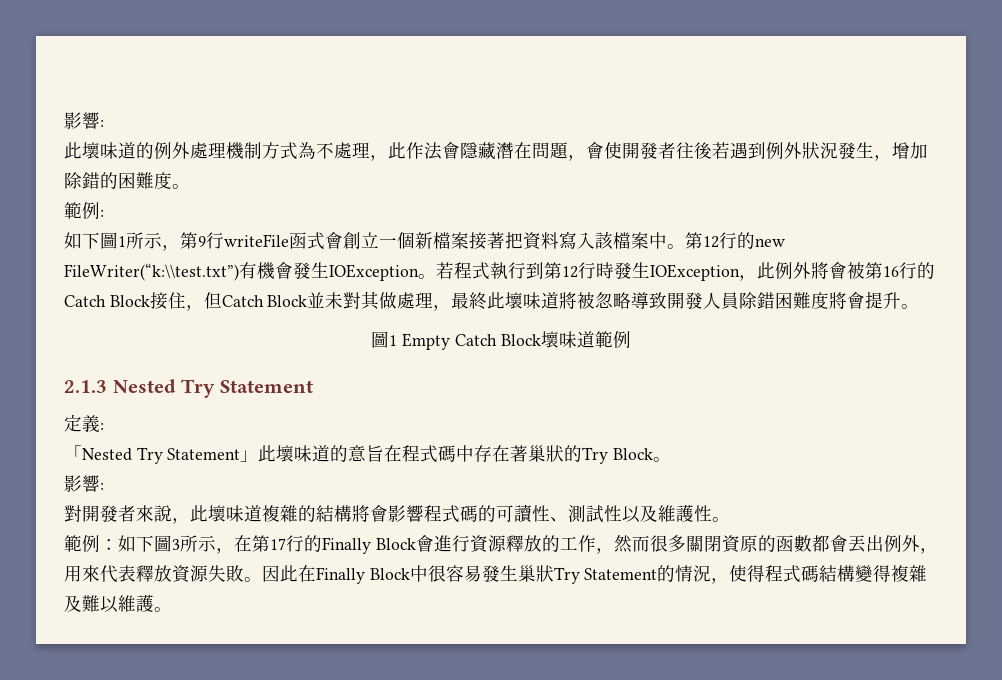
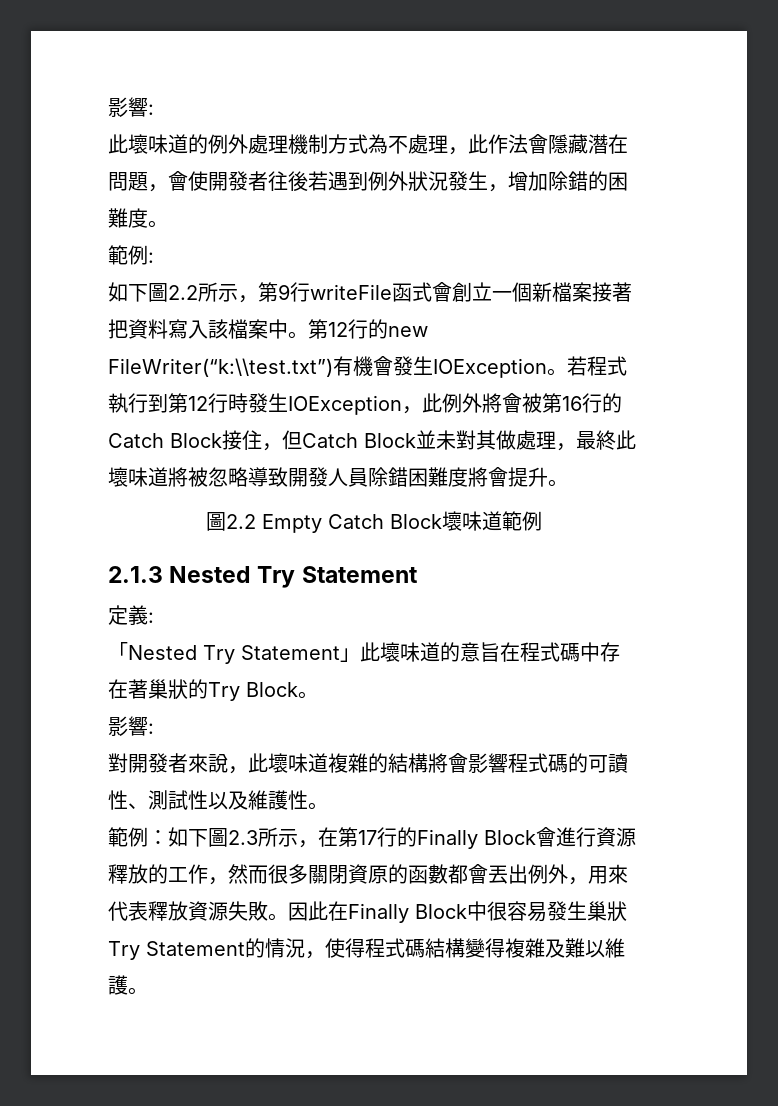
- 如下圖1所示，第9行writeFile函式會創立一個新檔案接著把資料寫入該檔案中。
+ 如下圖2.2所示，第9行writeFile函式會創立一個新檔案接著把資料寫入該檔案中。
- 圖1 Empty Catch Block壞味道範例
+ 圖2.2 Empty Catch Block壞味道範例
- 範例：如下圖3所示，在第17行的Finally Block會進行資源釋放的工作，然而很多關閉資原的函數都會丟出例外，用來代表釋放資源失敗。
+ 範例：如下圖2.3所示，在第17行的Finally Block會進行資源釋放的工作，然而很多關閉資原的函數都會丟出例外，用來代表釋放資源失敗。

